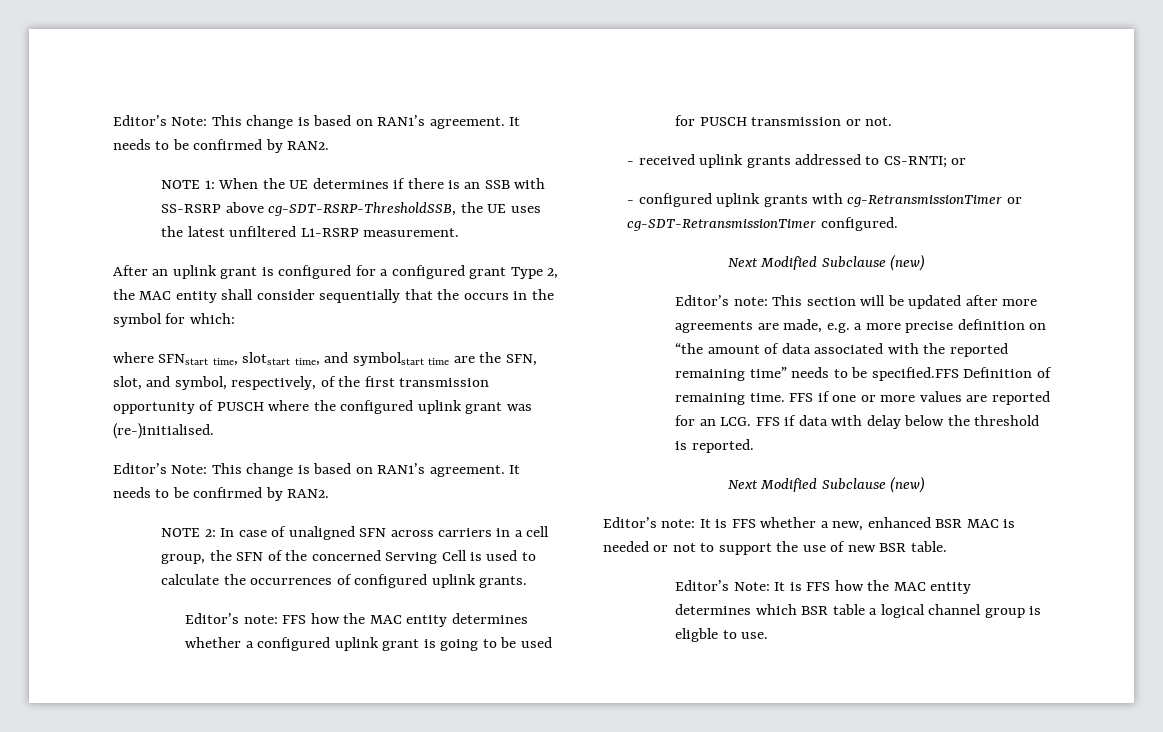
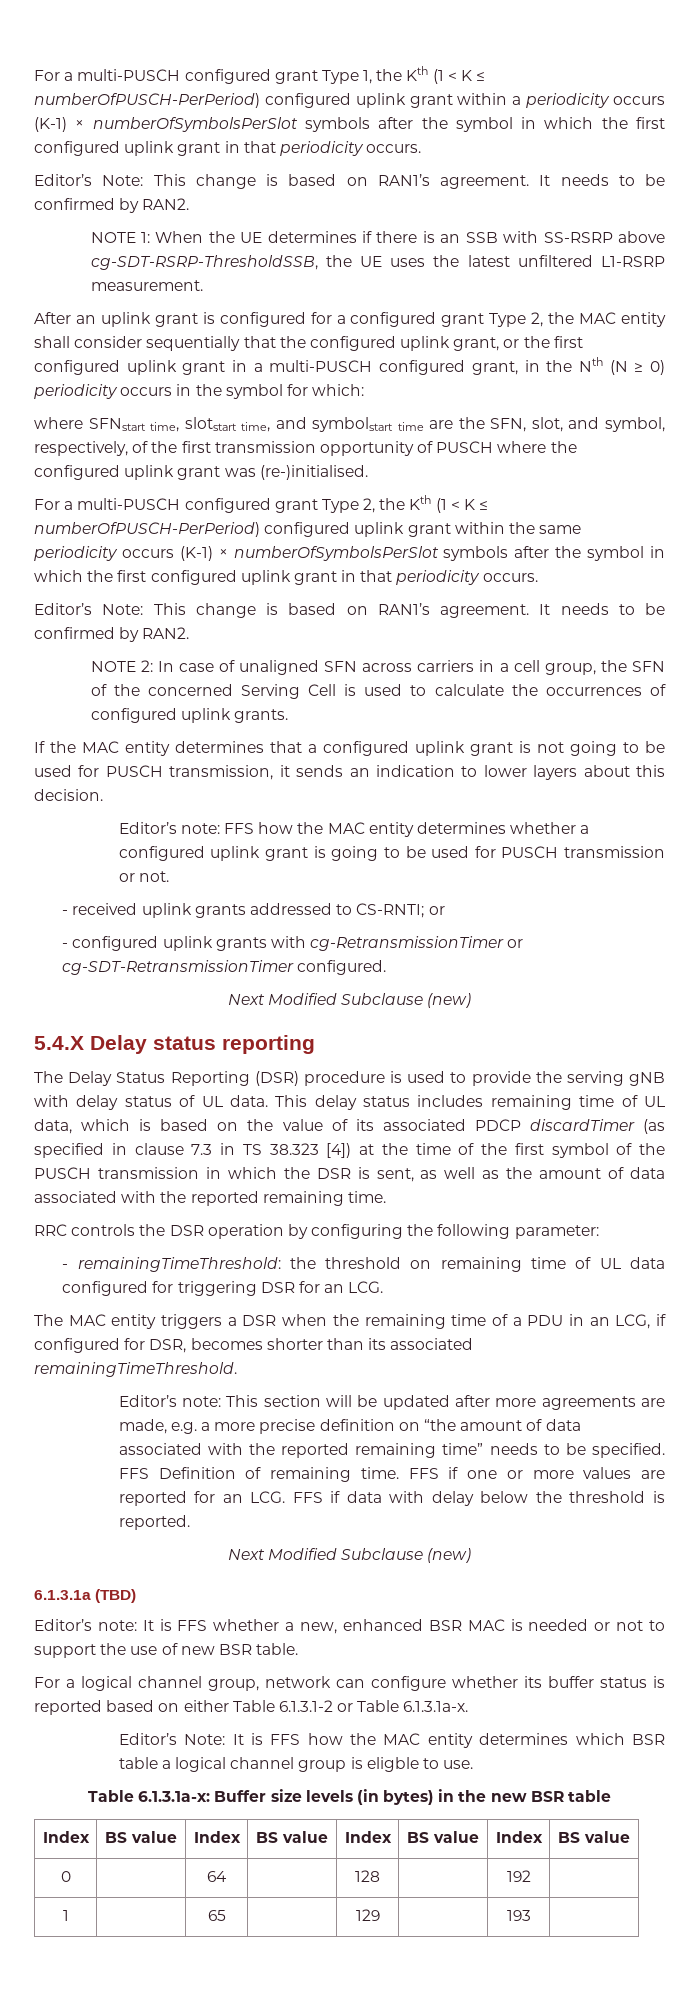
+ For a multi-PUSCH configured grant Type 1, the Kth (1 < K ≤ numberOfPUSCH-PerPeriod) configured uplink grant within a periodicity occurs (K-1) × numberOfSymbolsPerSlot symbols after the symbol in which the first configured uplink grant in that periodicity occurs.
- After an uplink grant is configured for a configured grant Type 2, the MAC entity shall consider sequentially that the occurs in the symbol for which:
+ After an uplink grant is configured for a configured grant Type 2, the MAC entity shall consider sequentially that the configured uplink grant, or the first configured uplink grant in a multi-PUSCH configured grant, in the Nth (N ≥ 0) periodicity occurs in the symbol for which:
+ For a multi-PUSCH configured grant Type 2, the Kth (1 < K ≤ numberOfPUSCH-PerPeriod) configured uplink grant within the same periodicity occurs (K-1) × numberOfSymbolsPerSlot symbols after the symbol in which the first configured uplink grant in that periodicity occurs.
+ If the MAC entity determines that a configured uplink grant is not going to be used for PUSCH transmission, it sends an indication to lower layers about this decision.
+ 5.4.X Delay status reporting
+ The Delay Status Reporting (DSR) procedure is used to provide the serving gNB with delay status of UL data. This delay status includes remaining time of UL data, which is based on the value of its associated PDCP discardTimer (as specified in clause 7.3 in TS 38.323 [4]) at the time of the first symbol of the PUSCH transmission in which the DSR is sent, as well as the amount of data associated with the reported remaining time.
+ RRC controls the DSR operation by configuring the following parameter:
+ - remainingTimeThreshold: the threshold on remaining time of UL data configured for triggering DSR for an LCG.
+ The MAC entity triggers a DSR when the remaining time of a PDU in an LCG, if configured for DSR, becomes shorter than its associated remainingTimeThreshold.
- Editor’s note: This section will be updated after more agreements are made, e.g. a more precise definition on “the amount of data associated with the reported remaining time” needs to be specified.FFS Definition of remaining time.
+ Editor’s note: This section will be updated after more agreements are made, e.g. a more precise definition on “the amount of data associated with the reported remaining time” needs to be specified. FFS Definition of remaining time.
+ 6.1.3.1a (TBD)
+ For a logical channel group, network can configure whether its buffer status is reported based on either Table 6.1.3.1-2 or Table 6.1.3.1a-x.
+ Table 6.1.3.1a-x: Buffer size levels (in bytes) in the new BSR table
+ Index | BS value | Index | BS value | Index | BS value | Index | BS value
+ 0 | | 64 | | 128 | | 192 |
+ 1 | | 65 | | 129 | | 193 |

